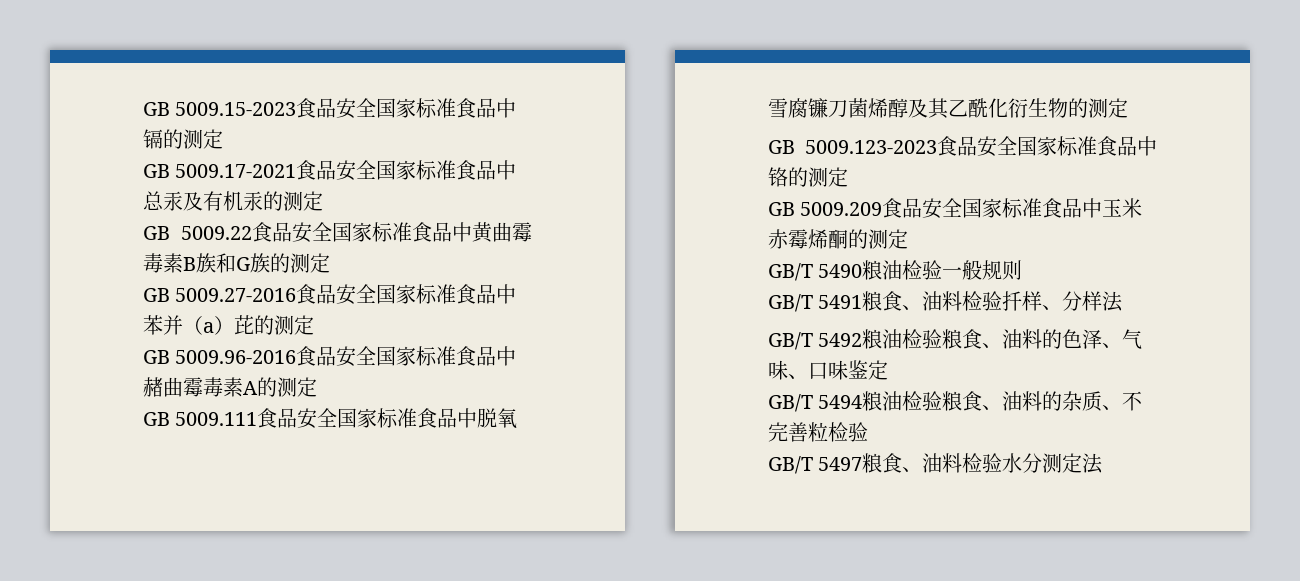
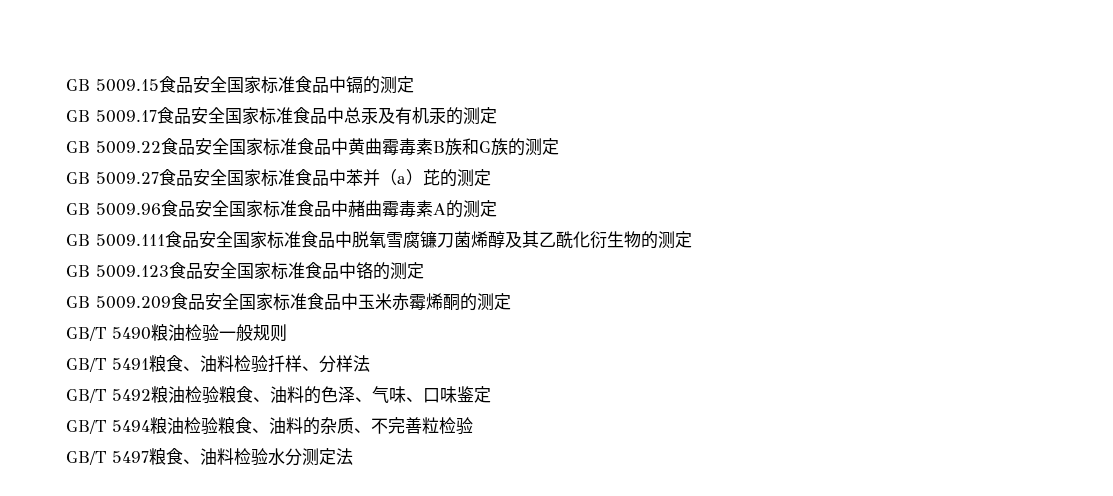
- GB 5009.15-2023食品安全国家标准食品中镉的测定
+ GB 5009.15食品安全国家标准食品中镉的测定
- GB 5009.17-2021食品安全国家标准食品中总汞及有机汞的测定
+ GB 5009.17食品安全国家标准食品中总汞及有机汞的测定
- GB 5009.27-2016食品安全国家标准食品中苯并（a）芘的测定
+ GB 5009.27食品安全国家标准食品中苯并（a）芘的测定
- GB 5009.96-2016食品安全国家标准食品中赭曲霉毒素A的测定
+ GB 5009.96食品安全国家标准食品中赭曲霉毒素A的测定
- GB 5009.123-2023食品安全国家标准食品中铬的测定
+ GB 5009.123食品安全国家标准食品中铬的测定

